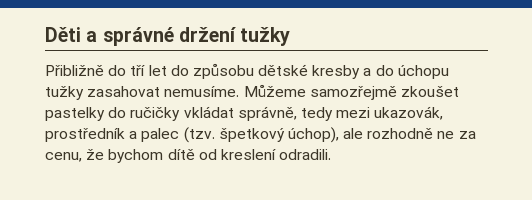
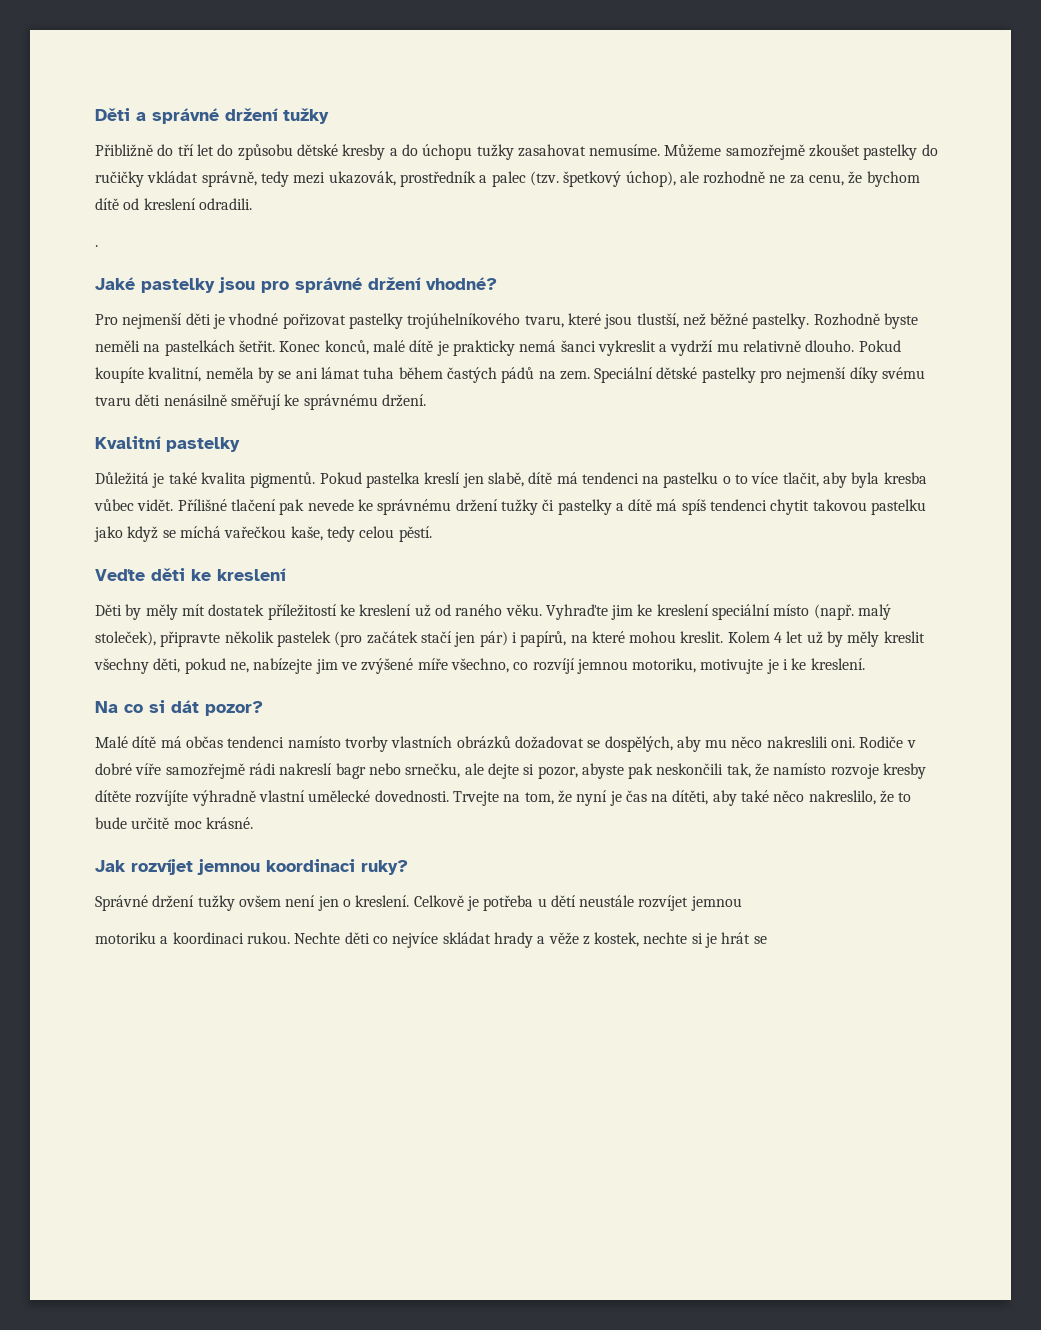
+ .
+ Jaké pastelky jsou pro správné držení vhodné?
+ Pro nejmenší děti je vhodné pořizovat pastelky trojúhelníkového tvaru, které jsou tlustší, než běžné pastelky. Rozhodně byste neměli na pastelkách šetřit. Konec konců, malé dítě je prakticky nemá šanci vykreslit a vydrží mu relativně dlouho. Pokud koupíte kvalitní, neměla by se ani lámat tuha během častých pádů na zem. Speciální dětské pastelky pro nejmenší díky svému tvaru děti nenásilně směřují ke správnému držení.
+ Kvalitní pastelky
+ Důležitá je také kvalita pigmentů. Pokud pastelka kreslí jen slabě, dítě má tendenci na pastelku o to více tlačit, aby byla kresba vůbec vidět. Přílišné tlačení pak nevede ke správnému držení tužky či pastelky a dítě má spíš tendenci chytit takovou pastelku jako když se míchá vařečkou kaše, tedy celou pěstí.
+ Veďte děti ke kreslení
+ Děti by měly mít dostatek příležitostí ke kreslení už od raného věku. Vyhraďte jim ke kreslení speciální místo (např. malý stoleček), připravte několik pastelek (pro začátek stačí jen pár) i papírů, na které mohou kreslit. Kolem 4 let už by měly kreslit všechny děti, pokud ne, nabízejte jim ve zvýšené míře všechno, co rozvíjí jemnou motoriku, motivujte je i ke kreslení.
+ Na co si dát pozor?
+ Malé dítě má občas tendenci namísto tvorby vlastních obrázků dožadovat se dospělých, aby mu něco nakreslili oni. Rodiče v dobré víře samozřejmě rádi nakreslí bagr nebo srnečku, ale dejte si pozor, abyste pak neskončili tak, že namísto rozvoje kresby dítěte rozvíjíte výhradně vlastní umělecké dovednosti. Trvejte na tom, že nyní je čas na dítěti, aby také něco nakreslilo, že to bude určitě moc krásné.
+ Jak rozvíjet jemnou koordinaci ruky?
+ Správné držení tužky ovšem není jen o kreslení. Celkově je potřeba u dětí neustále rozvíjet jemnou
+ motoriku a koordinaci rukou. Nechte děti co nejvíce skládat hrady a věže z kostek, nechte si je hrát se

